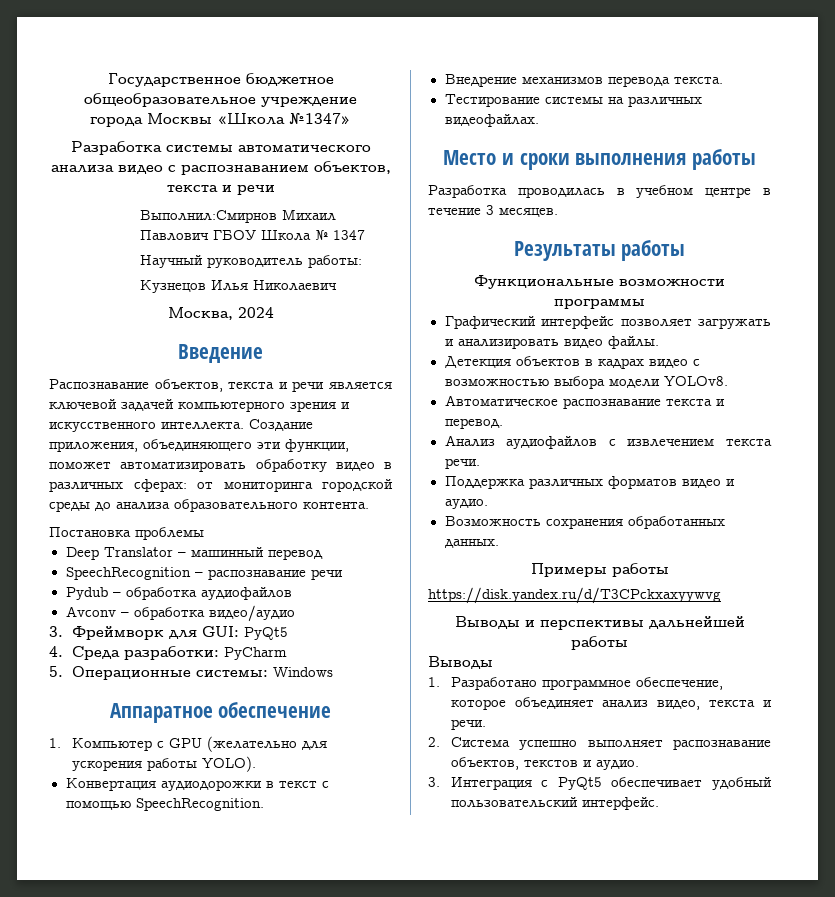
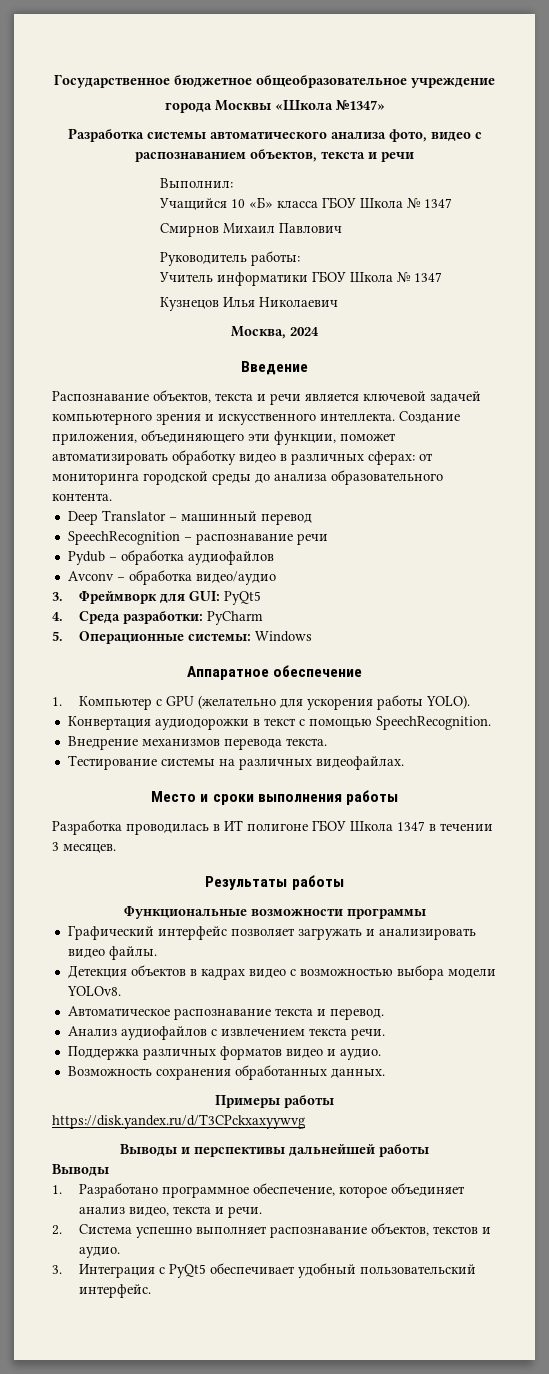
- Разработка системы автоматического анализа видео с распознаванием объектов, текста и речи
+ Разработка системы автоматического анализа фото, видео с распознаванием объектов, текста и речи
- Выполнил:Смирнов Михаил Павлович ГБОУ Школа № 1347
- Научный руководитель работы:
+ Выполнил:
+ Учащийся 10 «Б» класса ГБОУ Школа № 1347
+ Смирнов Михаил Павлович
+ Руководитель работы:
+ Учитель информатики ГБОУ Школа № 1347
- Постановка проблемы
- Разработка проводилась в учебном центре в течение 3 месяцев.
+ Разработка проводилась в ИТ полигоне ГБОУ Школа 1347 в течении 3 месяцев.

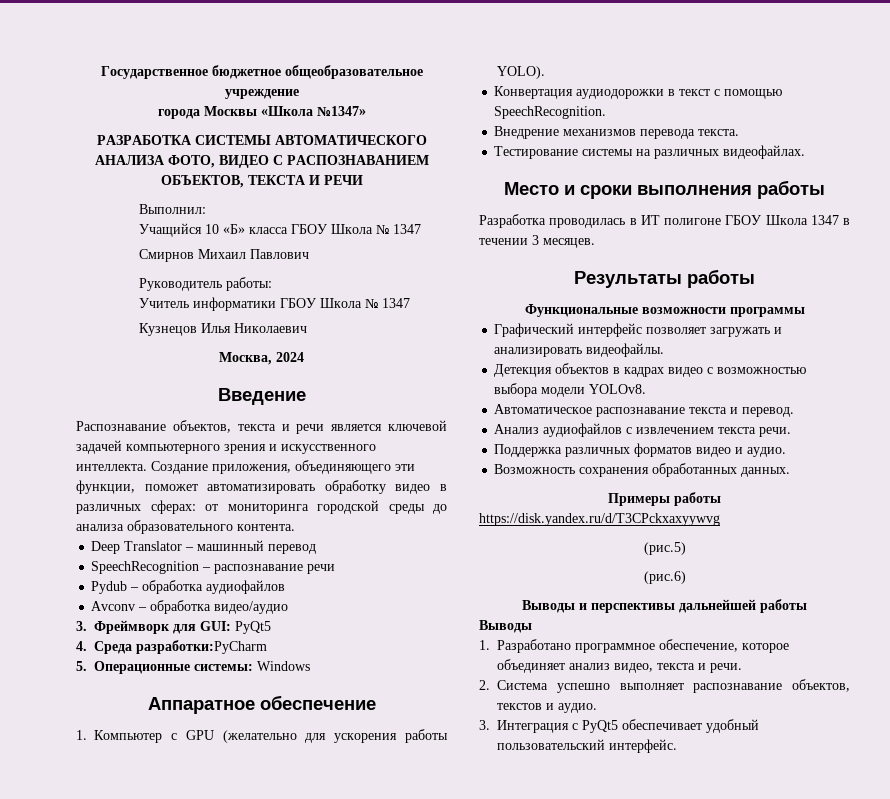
- Разработка системы автоматического анализа фото, видео с распознаванием объектов, текста и речи
+ РАЗРАБОТКА СИСТЕМЫ АВТОМАТИЧЕСКОГО АНАЛИЗА ФОТО, ВИДЕО С РАСПОЗНАВАНИЕМ ОБЪЕКТОВ, ТЕКСТА И РЕЧИ
- 4. Среда разработки: PyCharm
+ 4. Среда разработки:PyCharm
- Графический интерфейс позволяет загружать и анализировать видео файлы.
+ Графический интерфейс позволяет загружать и анализировать видеофайлы.
+ (рис.5)
+ (рис.6)

